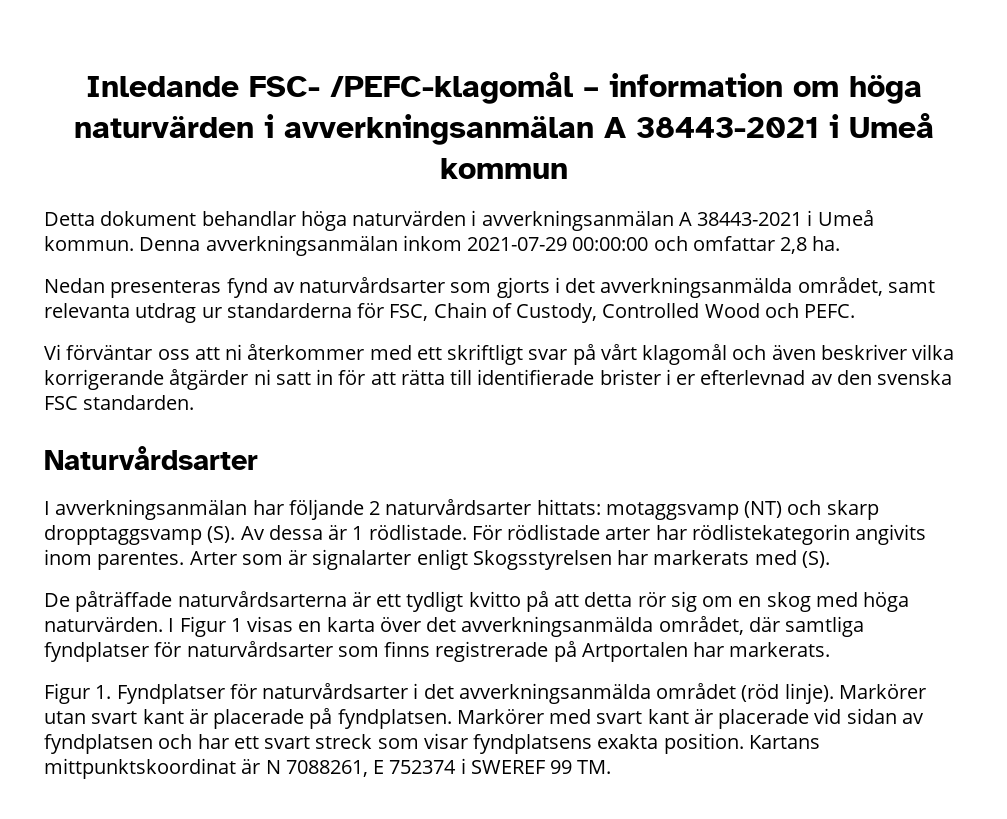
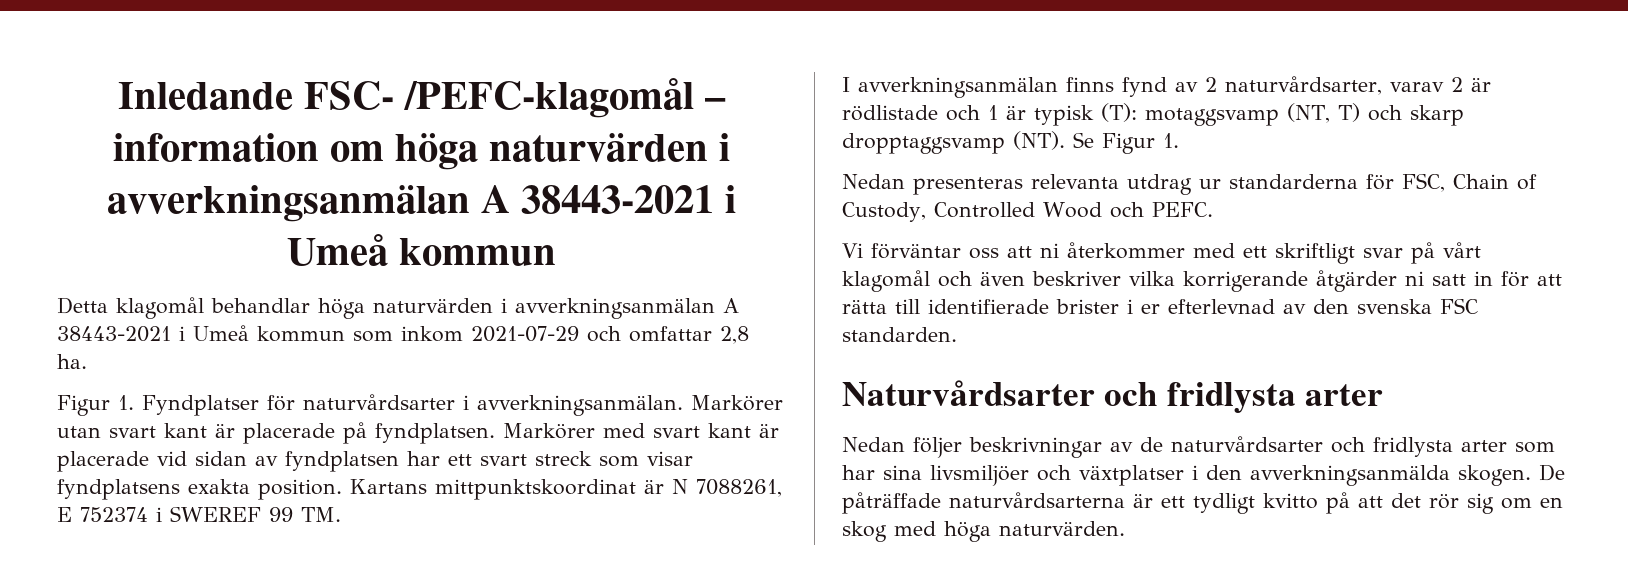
- Detta dokument behandlar höga naturvärden i avverkningsanmälan A 38443-2021 i Umeå kommun. Denna avverkningsanmälan inkom 2021-07-29 00:00:00 och omfattar 2,8 ha.
+ Detta klagomål behandlar höga naturvärden i avverkningsanmälan A 38443-2021 i Umeå kommun som inkom 2021-07-29 och omfattar 2,8 ha.
- Nedan presenteras fynd av naturvårdsarter som gjorts i det avverkningsanmälda området, samt relevanta utdrag ur standarderna för FSC, Chain of Custody, Controlled Wood och PEFC.
+ Figur 1. Fyndplatser för naturvårdsarter i avverkningsanmälan. Markörer utan svart kant är placerade på fyndplatsen. Markörer med svart kant är placerade vid sidan av fyndplatsen har ett svart streck som visar fyndplatsens exakta position. Kartans mittpunktskoordinat är N 7088261, E 752374 i SWEREF 99 TM.
+ I avverkningsanmälan finns fynd av 2 naturvårdsarter, varav 2 är rödlistade och 1 är typisk (T): motaggsvamp (NT, T) och skarp dropptaggsvamp (NT). Se Figur 1.
+ Nedan presenteras relevanta utdrag ur standarderna för FSC, Chain of Custody, Controlled Wood och PEFC.
- Naturvårdsarter
- I avverkningsanmälan har följande 2 naturvårdsarter hittats: motaggsvamp (NT) och skarp dropptaggsvamp (S). Av dessa är 1 rödlistade. För rödlistade arter har rödlistekategorin angivits inom parentes. Arter som är signalarter enligt Skogsstyrelsen har markerats med (S).
- De påträffade naturvårdsarterna är ett tydligt kvitto på att detta rör sig om en skog med höga naturvärden. I Figur 1 visas en karta över det avverkningsanmälda området, där samtliga fyndplatser för naturvårdsarter som finns registrerade på Artportalen har markerats.
- Figur 1. Fyndplatser för naturvårdsarter i det avverkningsanmälda området (röd linje). Markörer utan svart kant är placerade på fyndplatsen. Markörer med svart kant är placerade vid sidan av fyndplatsen och har ett svart streck som visar fyndplatsens exakta position. Kartans mittpunktskoordinat är N 7088261, E 752374 i SWEREF 99 TM.
+ Naturvårdsarter och fridlysta arter
+ Nedan följer beskrivningar av de naturvårdsarter och fridlysta arter som har sina livsmiljöer och växtplatser i den avverkningsanmälda skogen. De påträffade naturvårdsarterna är ett tydligt kvitto på att det rör sig om en skog med höga naturvärden.

